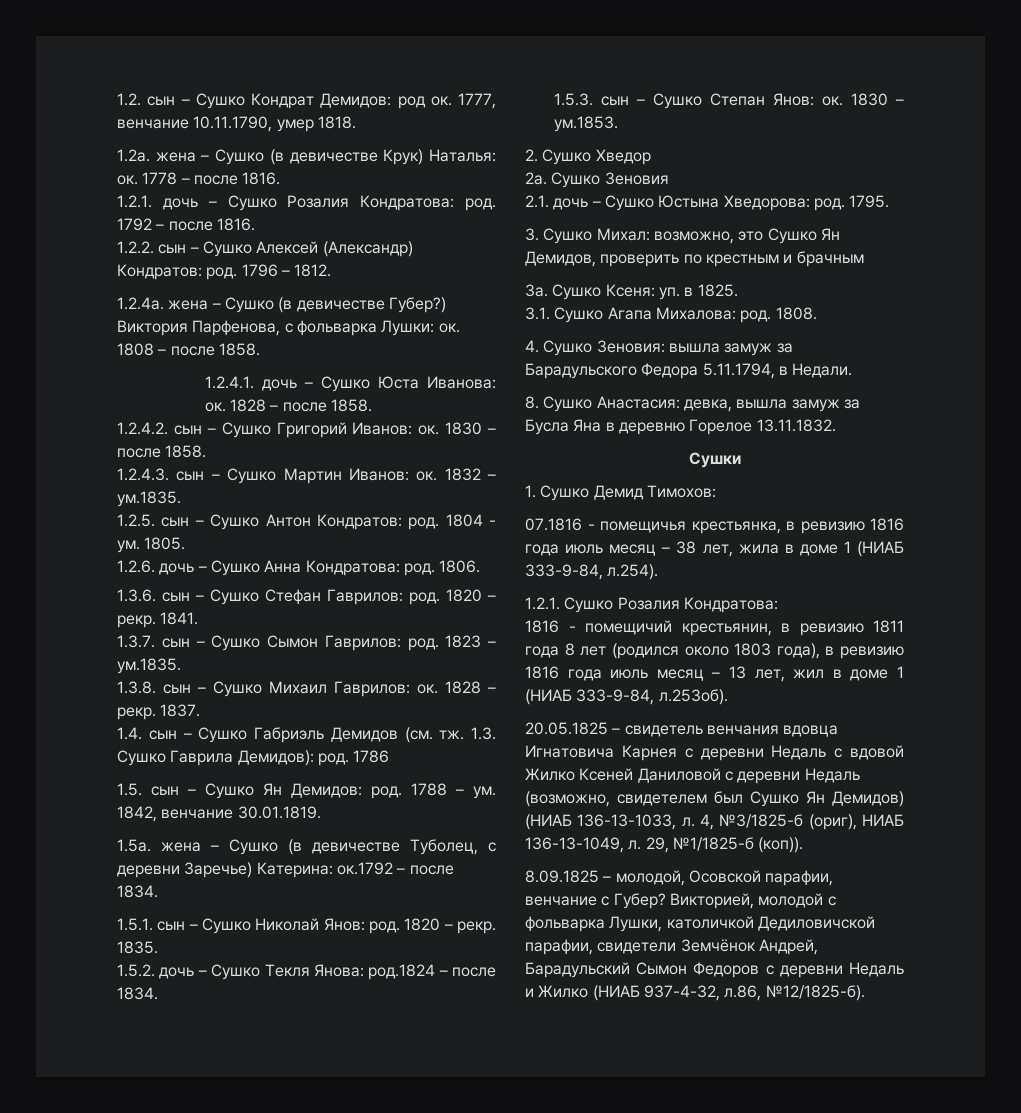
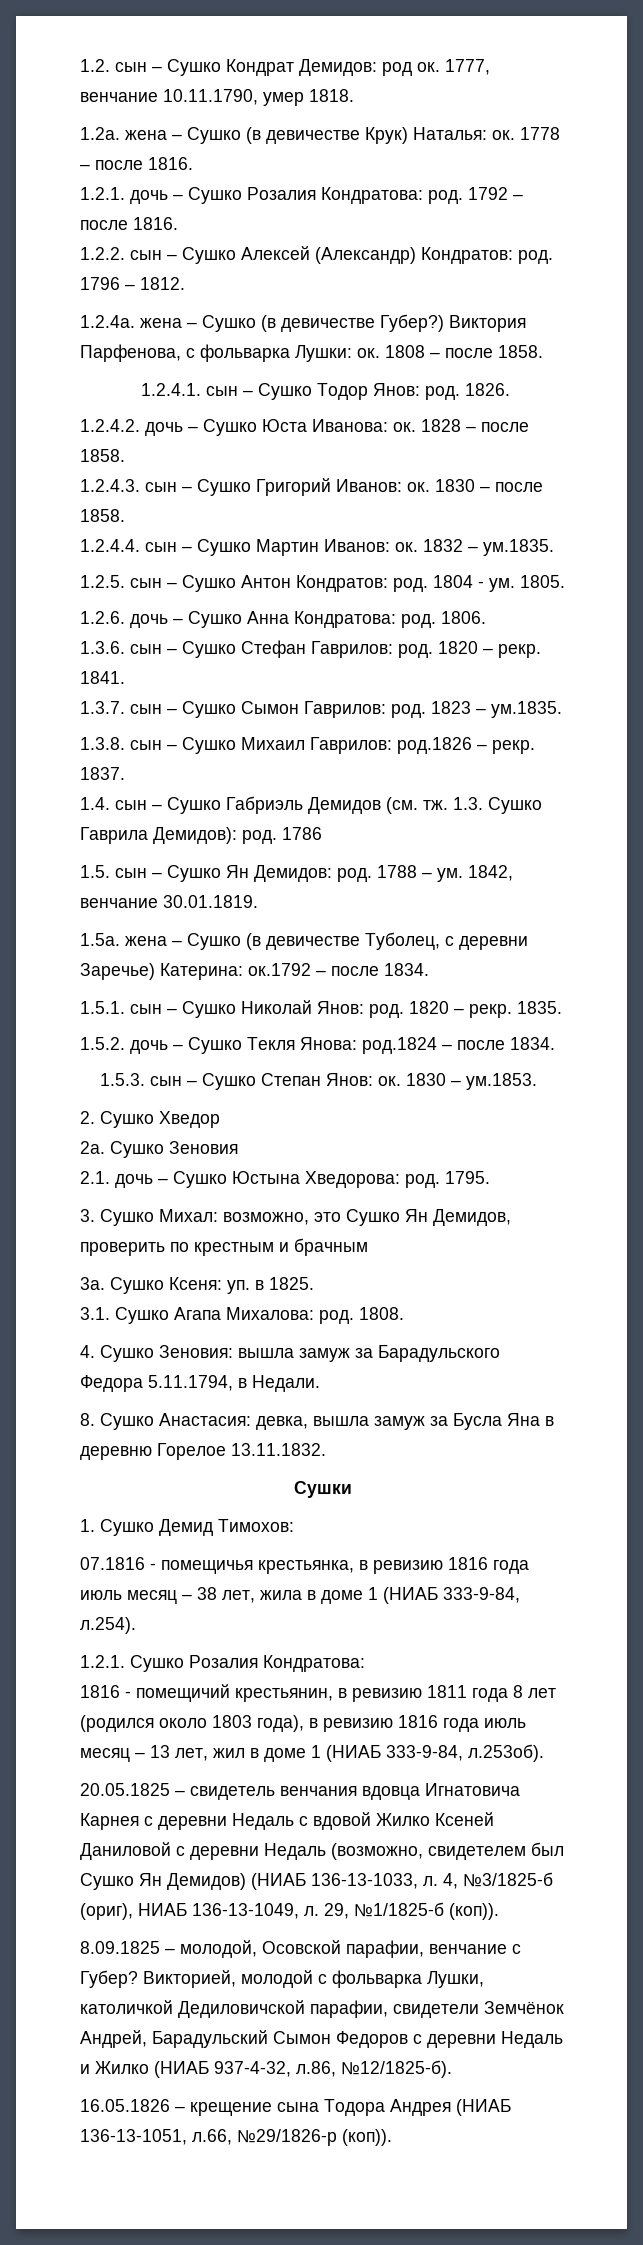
- 1.2.4.1. дочь – Сушко Юста Иванова: ок.
+ 1.2.4.1. сын – Сушко Тодор Янов: род. 1826.
+ 1.2.4.2. дочь – Сушко Юста Иванова: ок.
- 1.2.4.2. сын – Сушко Григорий Иванов: ок.
+ 1.2.4.3. сын – Сушко Григорий Иванов: ок.
- 1.2.4.3. сын – Сушко Мартин Иванов: ок.
+ 1.2.4.4. сын – Сушко Мартин Иванов: ок.
- 1.3.8. сын – Сушко Михаил Гаврилов: ок. 1828 – рекр.
+ 1.3.8. сын – Сушко Михаил Гаврилов: род.1826 – рекр.
+ 16.05.1826 – крещение сына Тодора Андрея (НИАБ 136-13-1051, л.66, №29/1826-р (коп)).

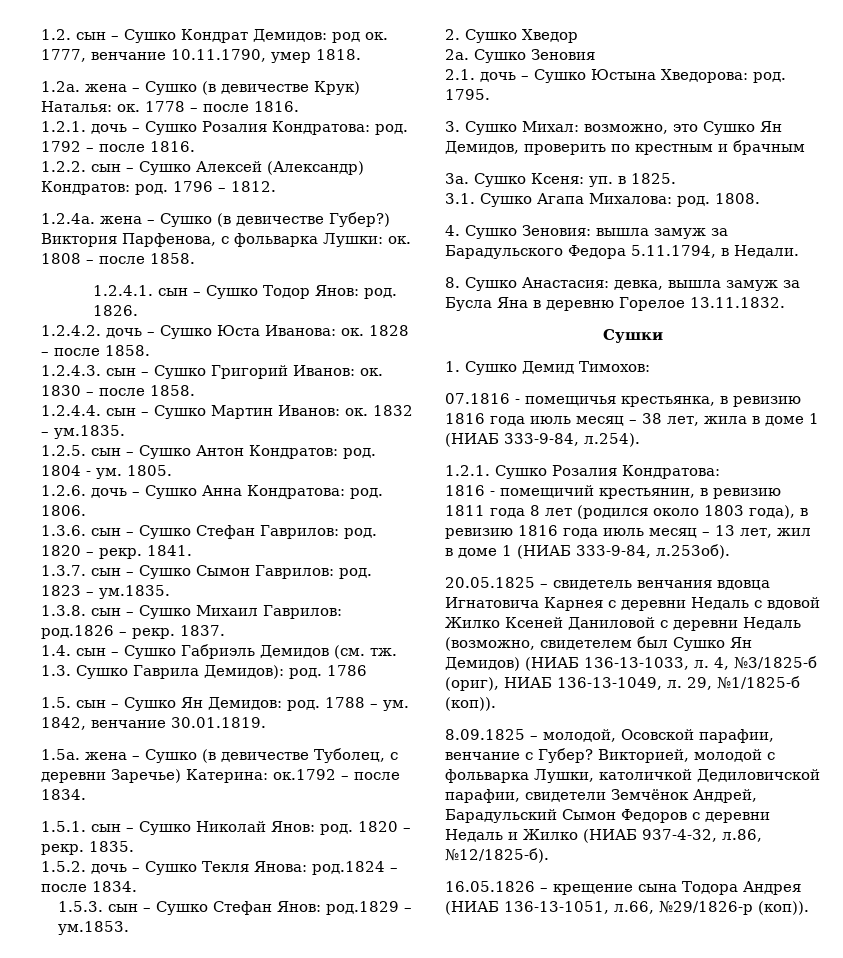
- 1.5.3. сын – Сушко Степан Янов: ок. 1830 – ум.1853.
+ 1.5.3. сын – Сушко Стефан Янов: род.1829 – ум.1853.

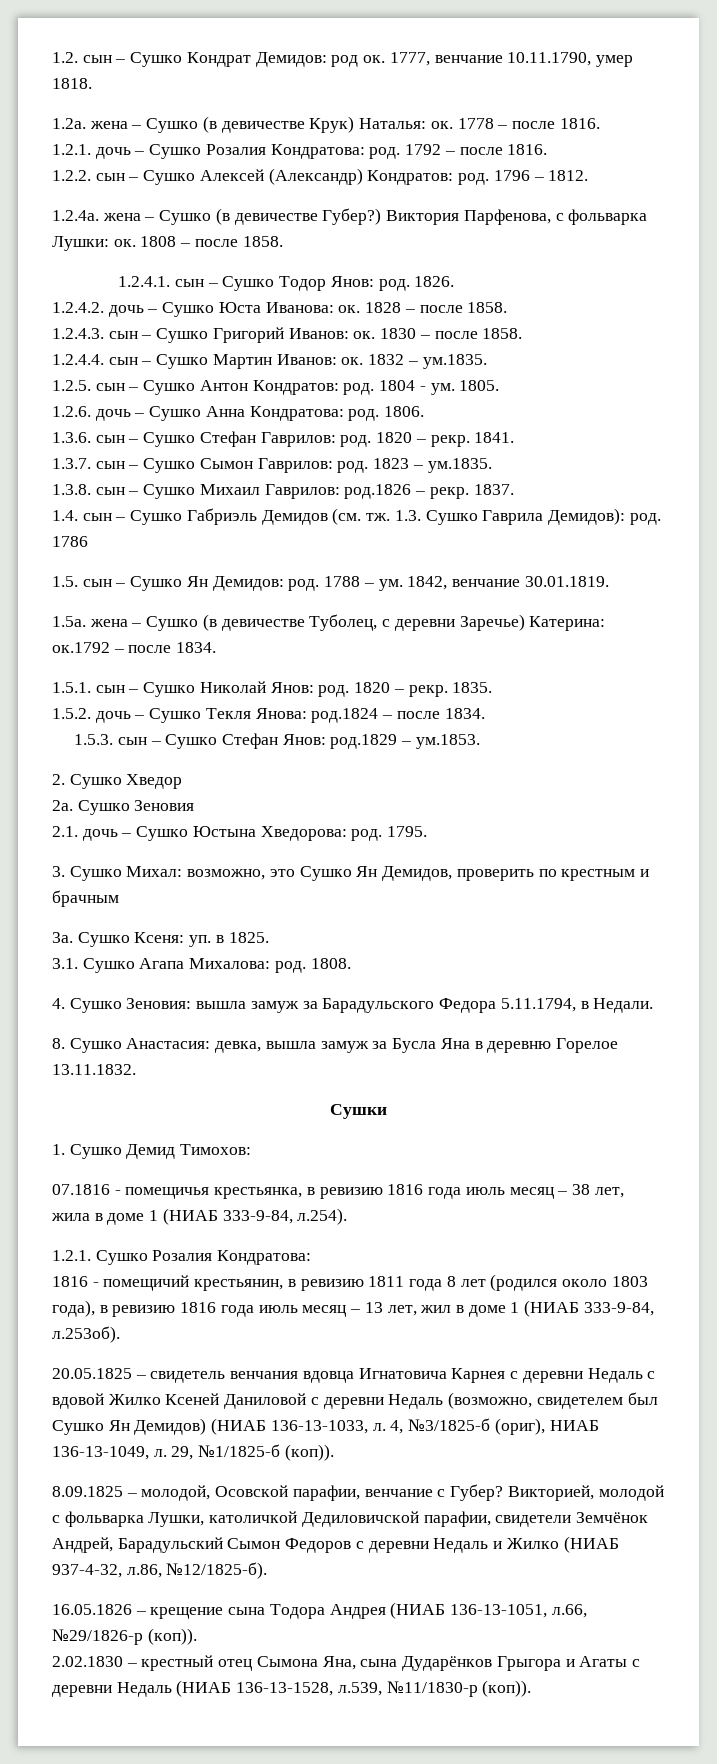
+ 2.02.1830 – крестный отец Сымона Яна, сына Дударёнков Грыгора и Агаты с деревни Недаль (НИАБ 136-13-1528, л.539, №11/1830-р (коп)).

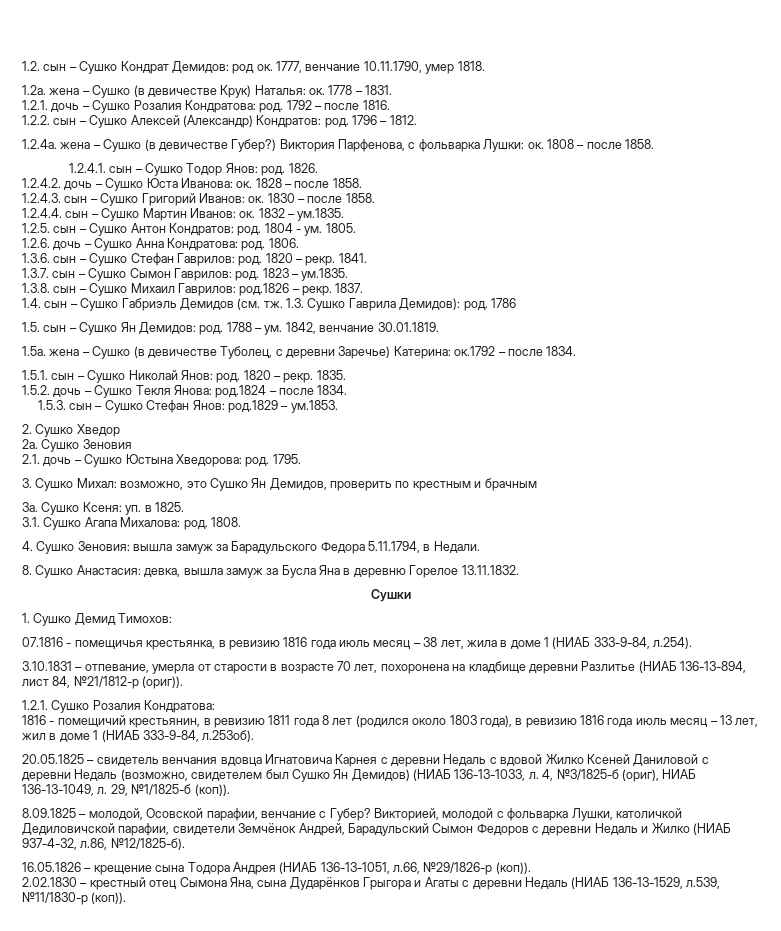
- 1778 – после 1816.
+ 1778 – 1831.
+ 3.10.1831 – отпевание, умерла от старости в возрасте 70 лет, похоронена на кладбище деревни Разлитье (НИАБ 136-13-894, лист 84, №21/1812-р (ориг)).
- 2.02.1830 – крестный отец Сымона Яна, сына Дударёнков Грыгора и Агаты с деревни Недаль (НИАБ 136-13-1528, л.539, №11/1830-р (коп)).
+ 2.02.1830 – крестный отец Сымона Яна, сына Дударёнков Грыгора и Агаты с деревни Недаль (НИАБ 136-13-1529, л.539, №11/1830-р (коп)).

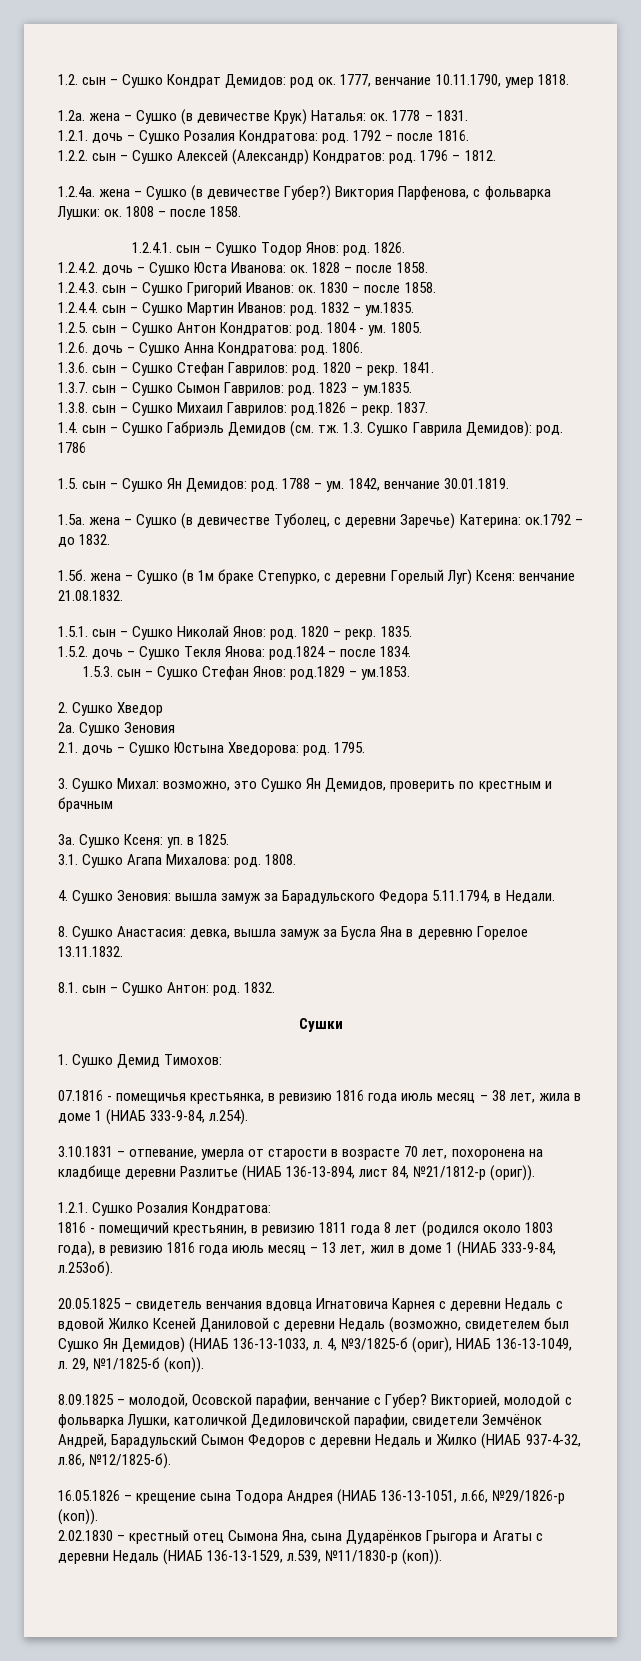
- 1.2.4.4. сын – Сушко Мартин Иванов: ок.
+ 1.2.4.4. сын – Сушко Мартин Иванов: род.
- 1.5а. жена – Сушко (в девичестве Туболец, с деревни Заречье) Катерина: ок.1792 – после 1834.
+ 1.5а. жена – Сушко (в девичестве Туболец, с деревни Заречье) Катерина: ок.1792 – до 1832.
+ 1.5б. жена – Сушко (в 1м браке Степурко, с деревни Горелый Луг) Ксеня: венчание 21.08.1832.
+ 8.1. сын – Сушко Антон: род. 1832.

